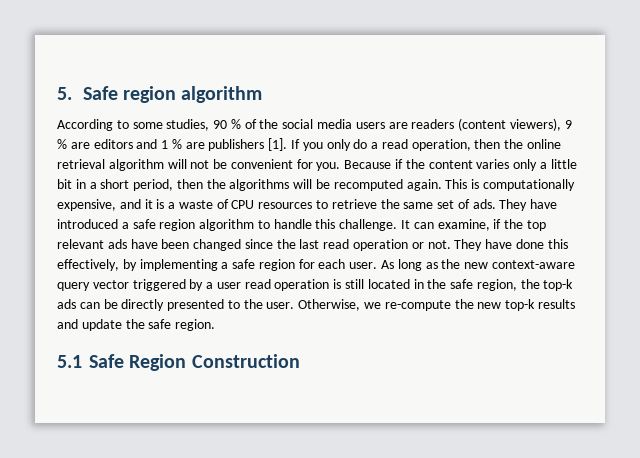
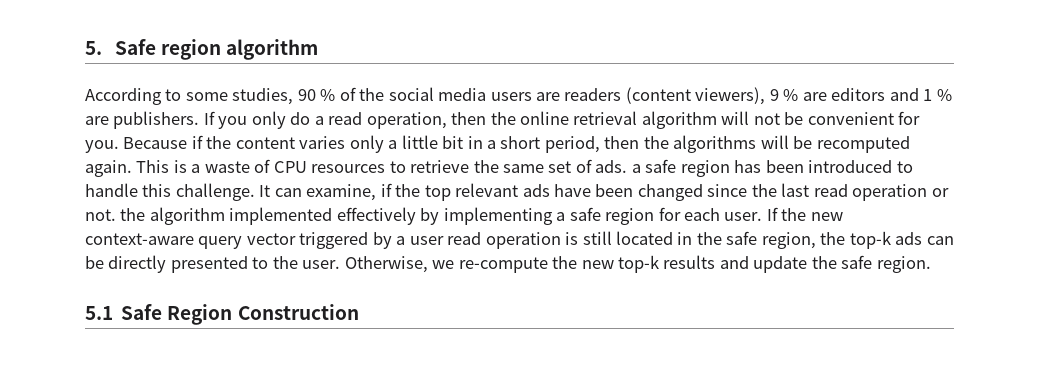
- According to some studies, 90 % of the social media users are readers (content viewers), 9 % are editors and 1 % are publishers [1].
+ According to some studies, 90 % of the social media users are readers (content viewers), 9 % are editors and 1 % are publishers.
- This is computationally expensive, and it is a waste of CPU resources to retrieve the same set of ads. They have introduced a safe region algorithm to handle this challenge.
+ This is a waste of CPU resources to retrieve the same set of ads. a safe region has been introduced to handle this challenge.
- It can examine, if the top relevant ads have been changed since the last read operation or not. They have done this effectively, by implementing a safe region for each user.
+ It can examine, if the top relevant ads have been changed since the last read operation or not. the algorithm implemented effectively by implementing a safe region for each user.
- As long as the new context-aware query vector triggered by a user read operation is still located in the safe region, the top-k ads can be directly presented to the user.
+ If the new context-aware query vector triggered by a user read operation is still located in the safe region, the top-k ads can be directly presented to the user.

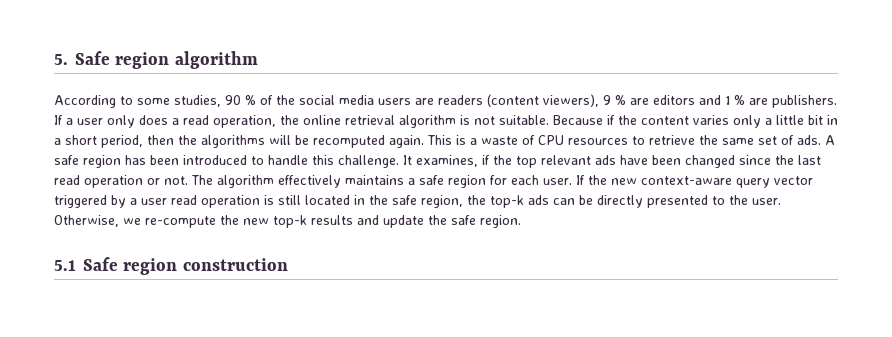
- If you only do a read operation, then the online retrieval algorithm will not be convenient for you.
+ If a user only does a read operation, the online retrieval algorithm is not suitable.
- This is a waste of CPU resources to retrieve the same set of ads. a safe region has been introduced to handle this challenge.
+ This is a waste of CPU resources to retrieve the same set of ads. A safe region has been introduced to handle this challenge.
- It can examine, if the top relevant ads have been changed since the last read operation or not. the algorithm implemented effectively by implementing a safe region for each user.
+ It examines, if the top relevant ads have been changed since the last read operation or not. The algorithm effectively maintains a safe region for each user.
- 5.1 Safe Region Construction
+ 5.1 Safe region construction

